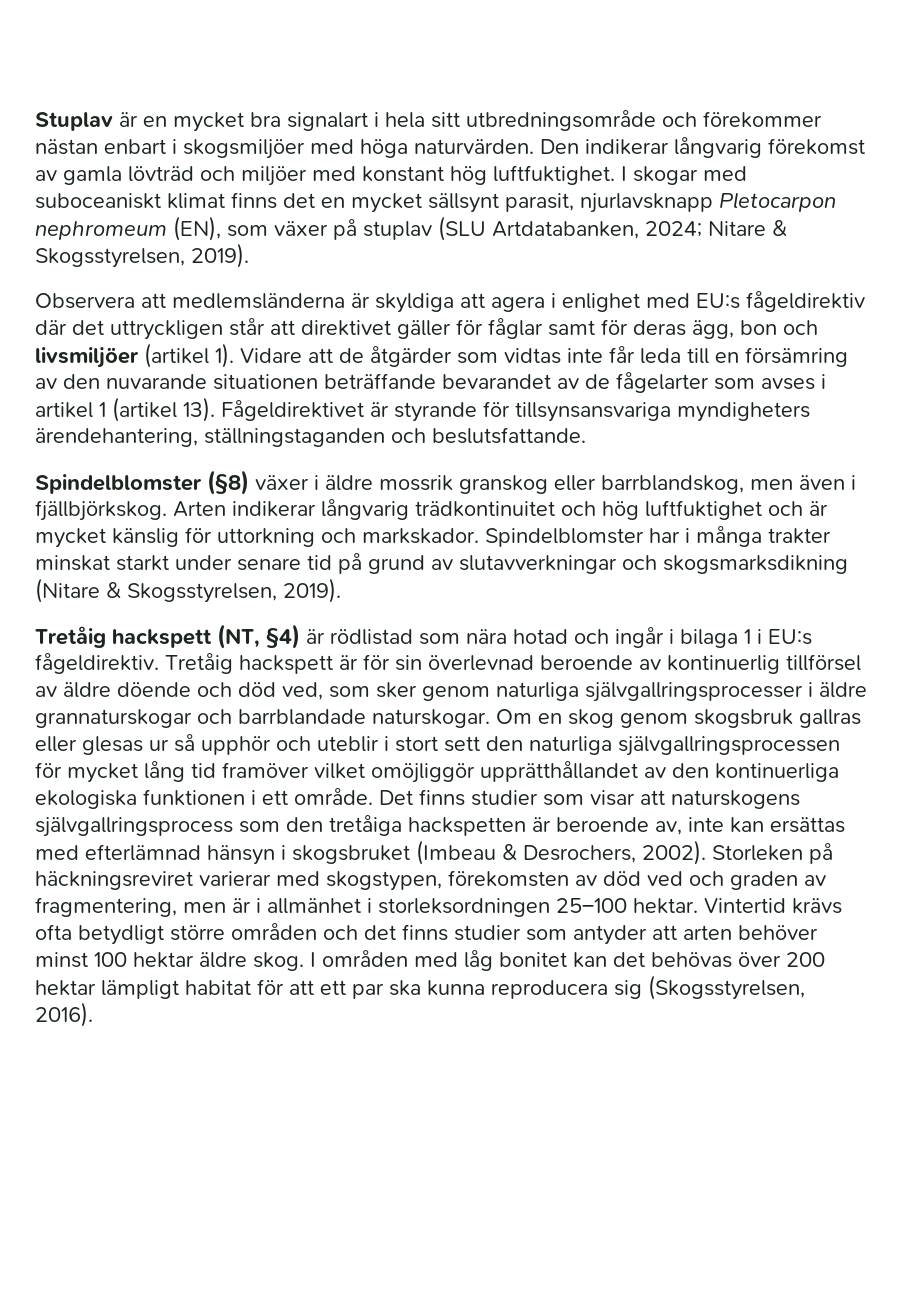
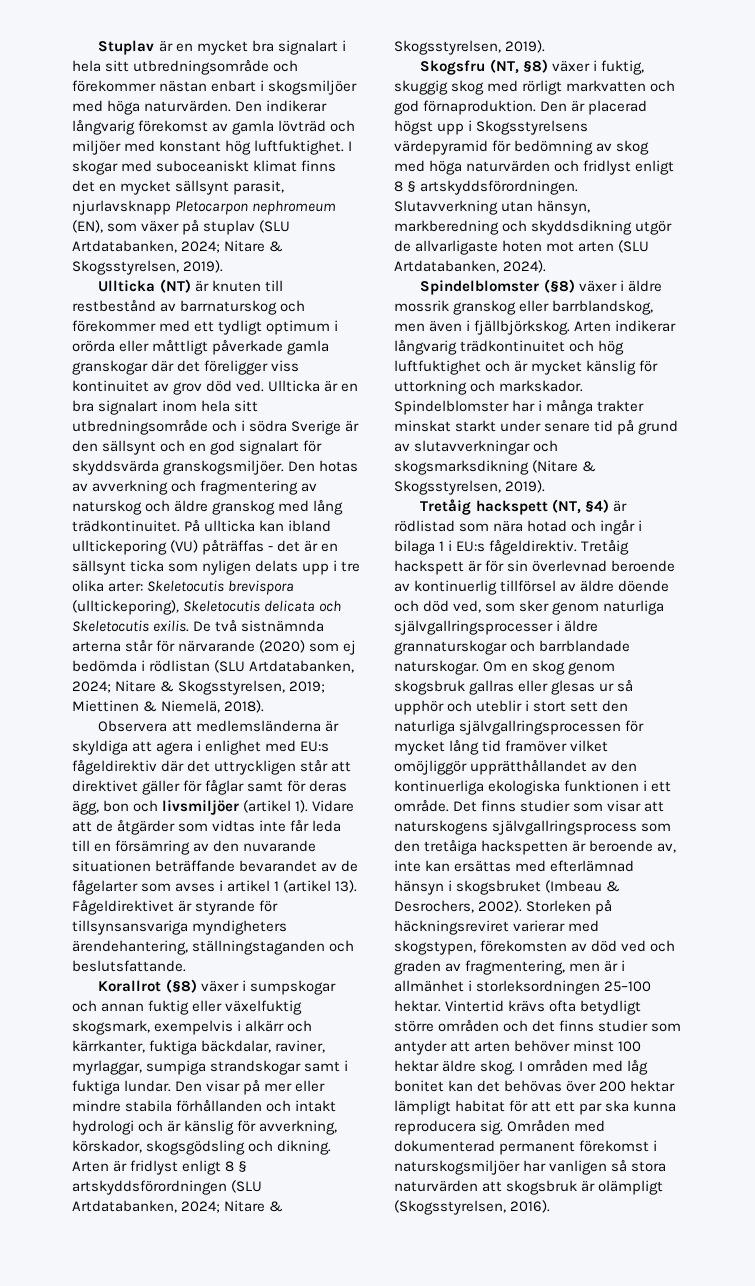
+ Ullticka (NT) är knuten till restbestånd av barrnaturskog och förekommer med ett tydligt optimum i orörda eller måttligt påverkade gamla granskogar där det föreligger viss kontinuitet av grov död ved. Ullticka är en bra signalart inom hela sitt utbredningsområde och i södra Sverige är den sällsynt och en god signalart för skyddsvärda granskogsmiljöer. Den hotas av avverkning och fragmentering av naturskog och äldre granskog med lång trädkontinuitet. På ullticka kan ibland ulltickeporing (VU) påträffas - det är en sällsynt ticka som nyligen delats upp i tre olika arter: Skeletocutis brevispora (ulltickeporing), Skeletocutis delicata och Skeletocutis exilis. De två sistnämnda arterna står för närvarande (2020) som ej bedömda i rödlistan (SLU Artdatabanken, 2024; Nitare & Skogsstyrelsen, 2019; Miettinen & Niemelä, 2018).
+ Korallrot (§8) växer i sumpskogar och annan fuktig eller växelfuktig skogsmark, exempelvis i alkärr och kärrkanter, fuktiga bäckdalar, raviner, myrlaggar, sumpiga strandskogar samt i fuktiga lundar. Den visar på mer eller mindre stabila förhållanden och intakt hydrologi och är känslig för avverkning, körskador, skogsgödsling och dikning. Arten är fridlyst enligt 8 § artskyddsförordningen (SLU Artdatabanken, 2024; Nitare & Skogsstyrelsen, 2019).
+ Skogsfru (NT, §8) växer i fuktig, skuggig skog med rörligt markvatten och god förnaproduktion. Den är placerad högst upp i Skogsstyrelsens värdepyramid för bedömning av skog med höga naturvärden och fridlyst enligt 8 § artskyddsförordningen. Slutavverkning utan hänsyn, markberedning och skyddsdikning utgör de allvarligaste hoten mot arten (SLU Artdatabanken, 2024).
- I områden med låg bonitet kan det behövas över 200 hektar lämpligt habitat för att ett par ska kunna reproducera sig (Skogsstyrelsen, 2016).
+ I områden med låg bonitet kan det behövas över 200 hektar lämpligt habitat för att ett par ska kunna reproducera sig. Områden med dokumenterad permanent förekomst i naturskogsmiljöer har vanligen så stora naturvärden att skogsbruk är olämpligt (Skogsstyrelsen, 2016).

